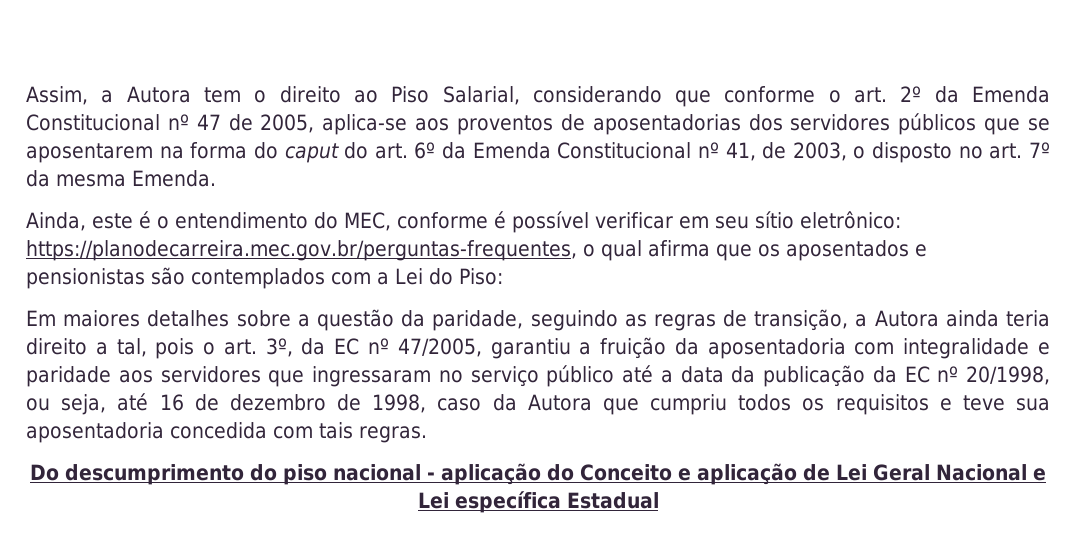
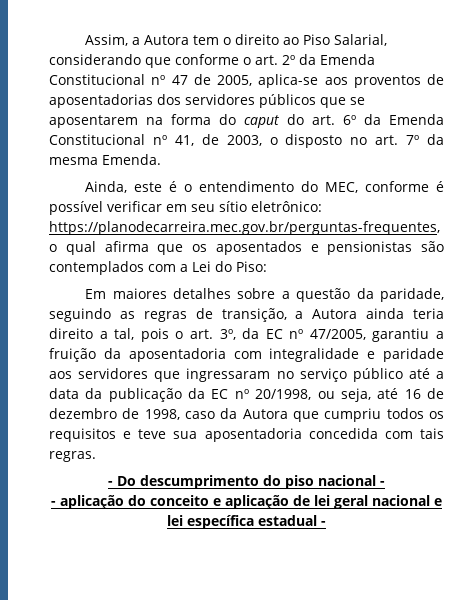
- Do descumprimento do piso nacional - aplicação do Conceito e aplicação de Lei Geral Nacional e Lei específica Estadual
+ - Do descumprimento do piso nacional -
+ - aplicação do conceito e aplicação de lei geral nacional e lei específica estadual -

